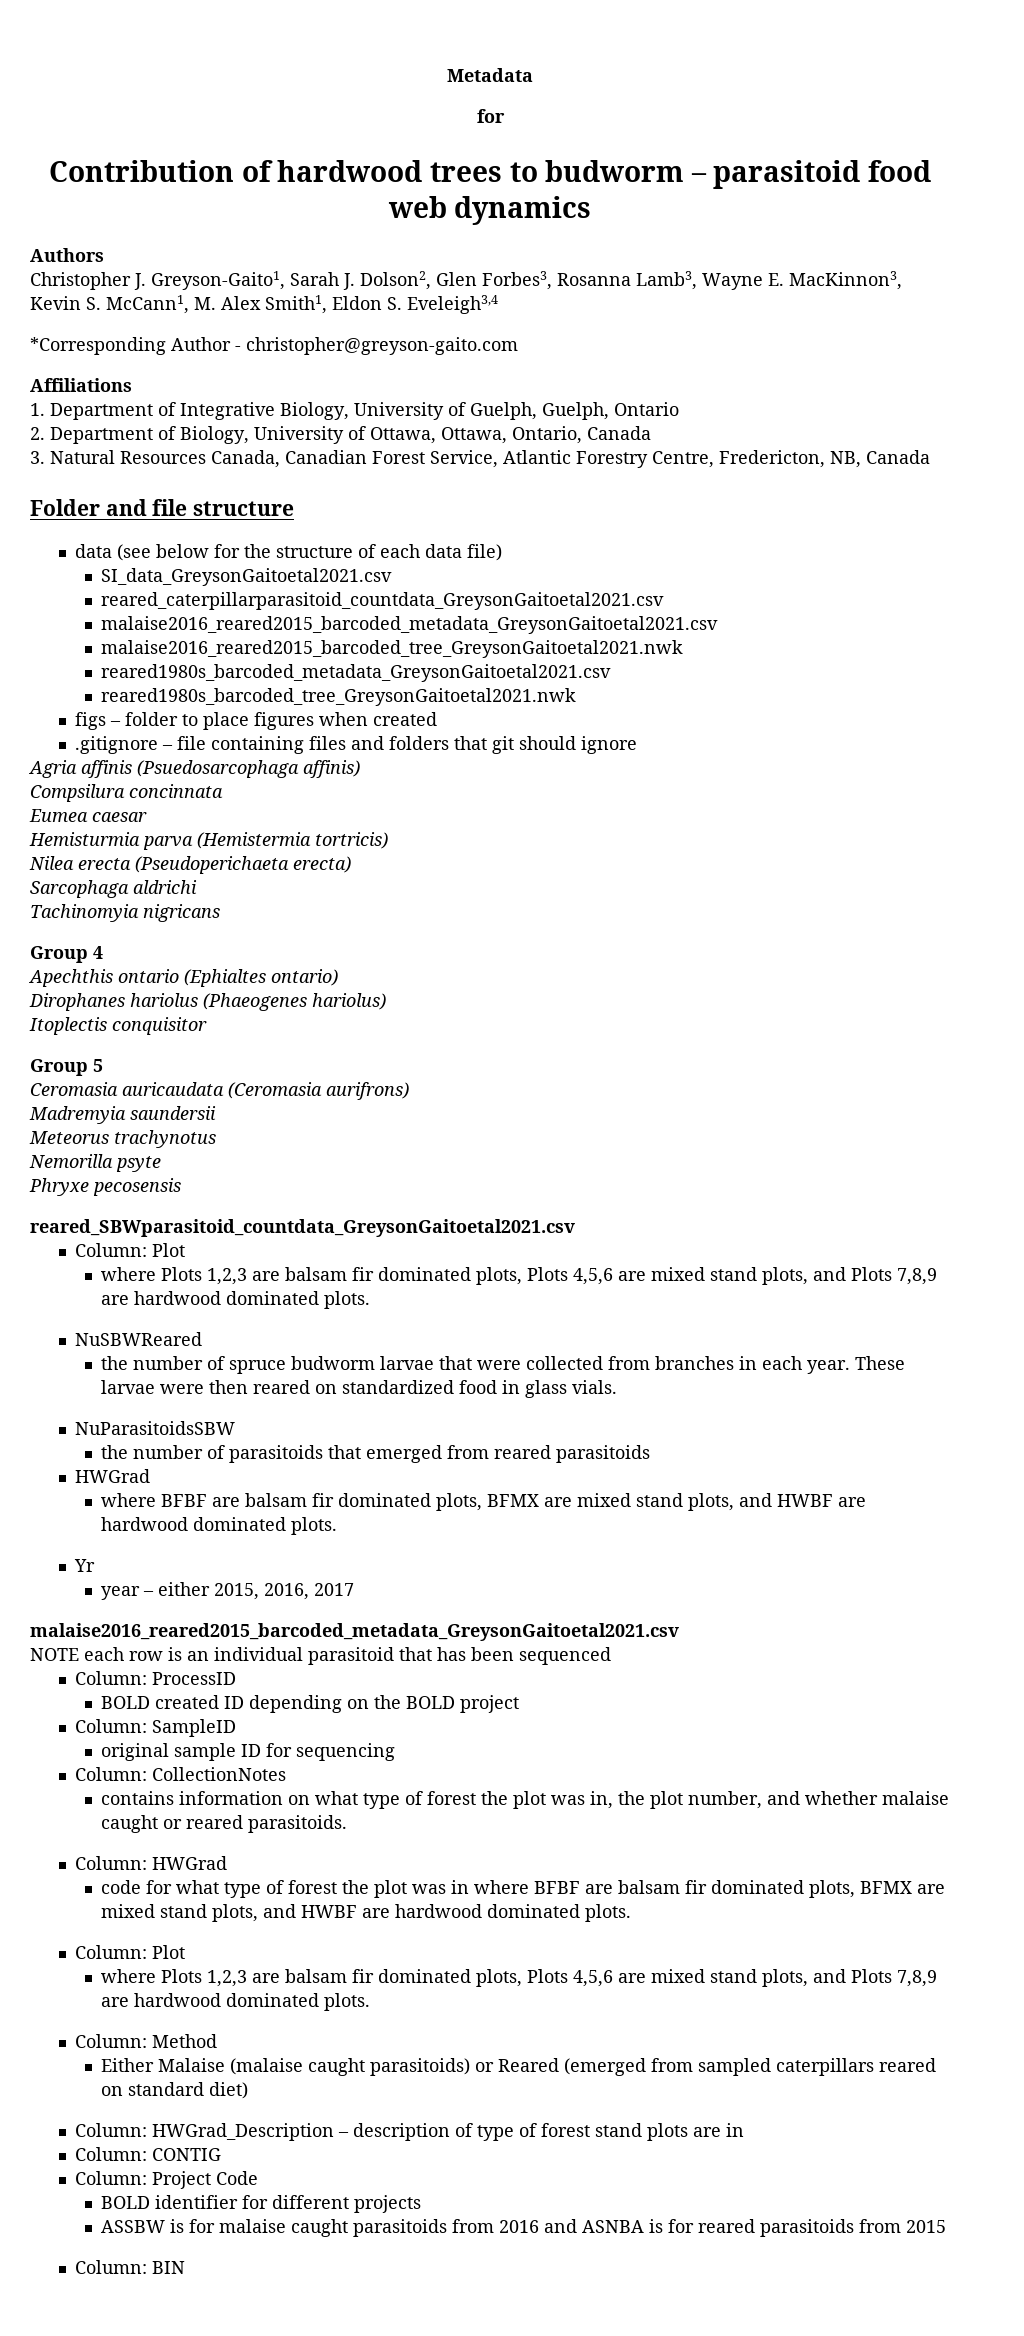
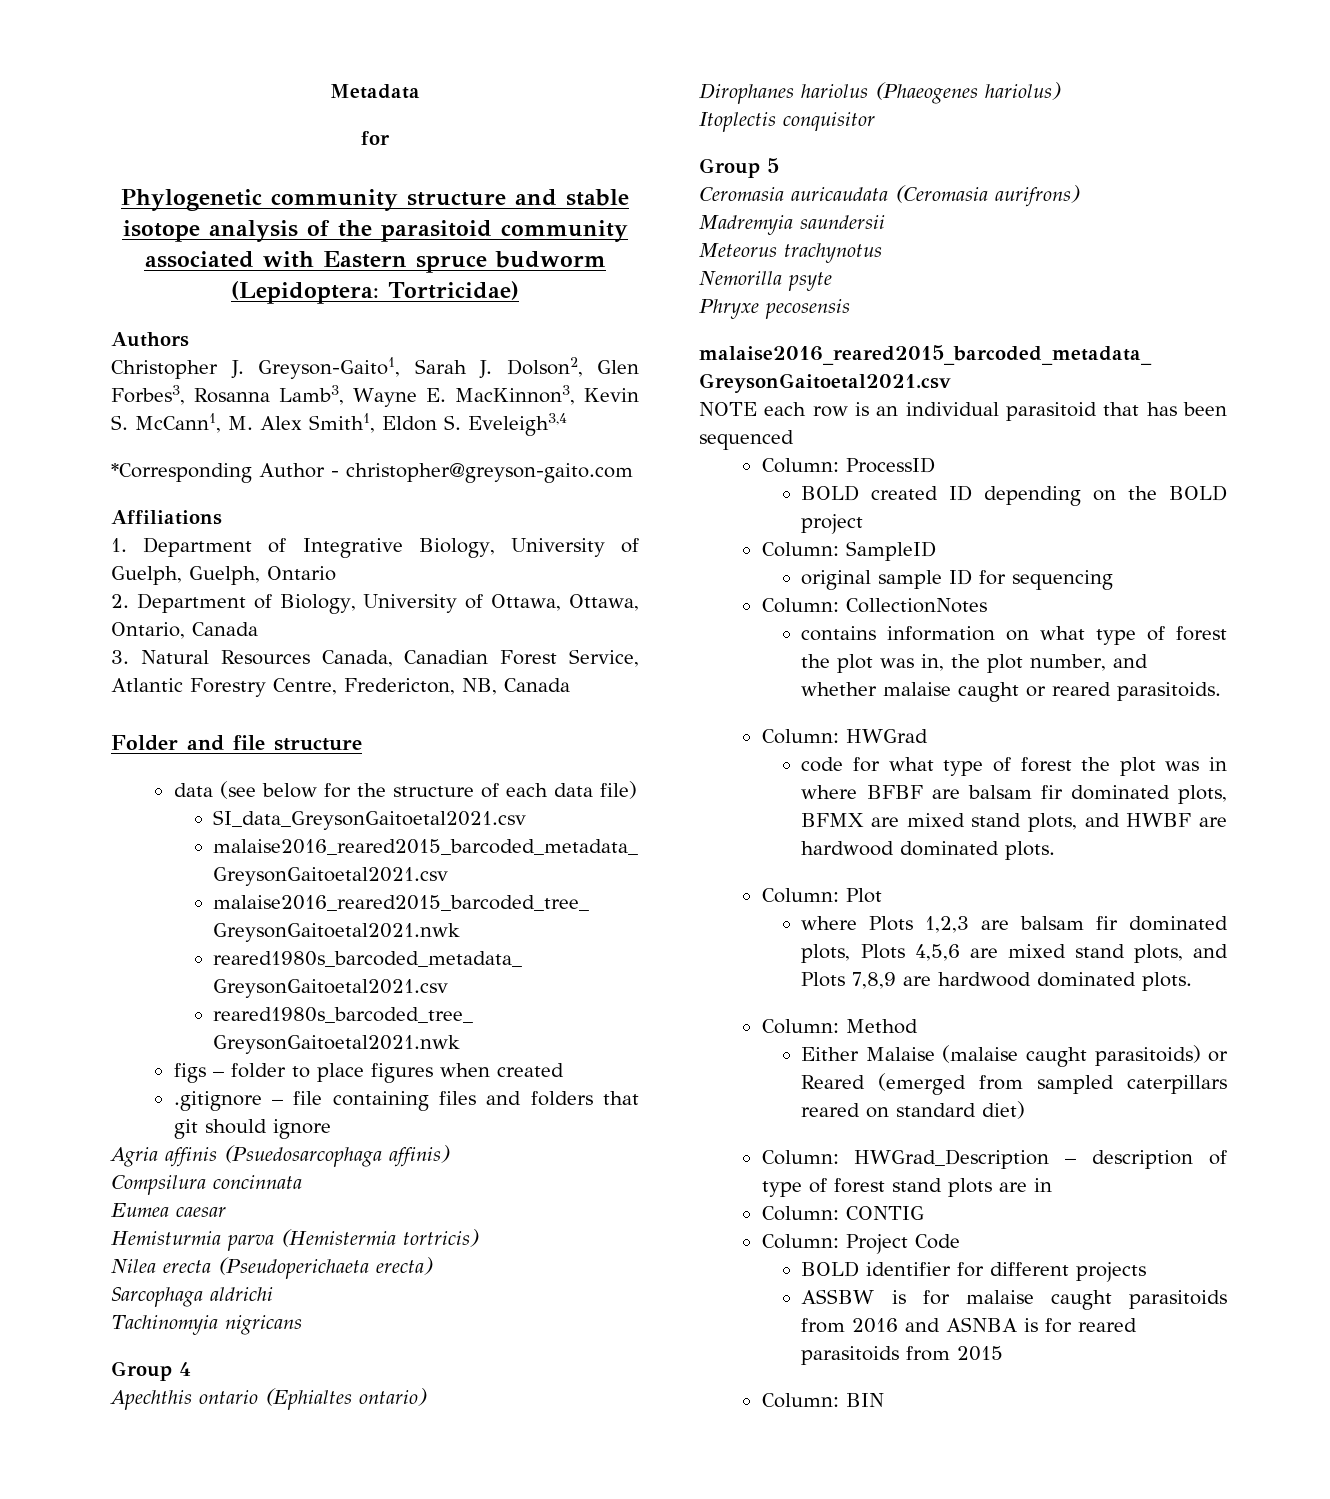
- Contribution of hardwood trees to budworm – parasitoid food web dynamics
+ Phylogenetic community structure and stable isotope analysis of the parasitoid community associated with Eastern spruce budworm (Lepidoptera: Tortricidae)
- reared_caterpillarparasitoid_countdata_GreysonGaitoetal2021.csv
- reared_SBWparasitoid_countdata_GreysonGaitoetal2021.csv
- Column: Plot
- where Plots 1,2,3 are balsam fir dominated plots, Plots 4,5,6 are mixed stand plots, and Plots 7,8,9 are hardwood dominated plots.
- NuSBWReared
- the number of spruce budworm larvae that were collected from branches in each year. These larvae were then reared on standardized food in glass vials.
- NuParasitoidsSBW
- the number of parasitoids that emerged from reared parasitoids
- HWGrad
- where BFBF are balsam fir dominated plots, BFMX are mixed stand plots, and HWBF are hardwood dominated plots.
- Yr
- year – either 2015, 2016, 2017

